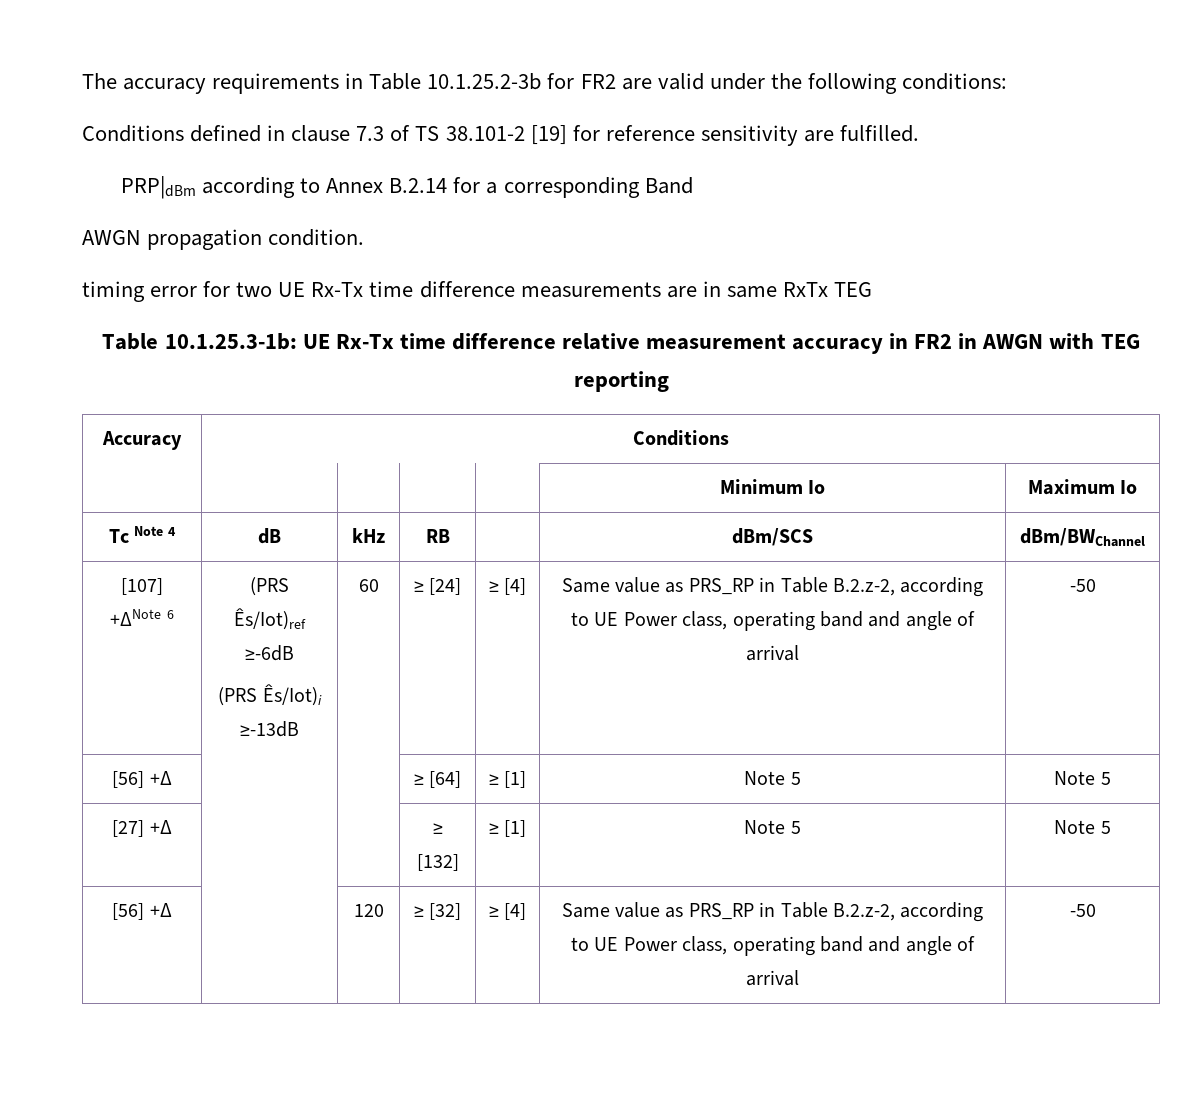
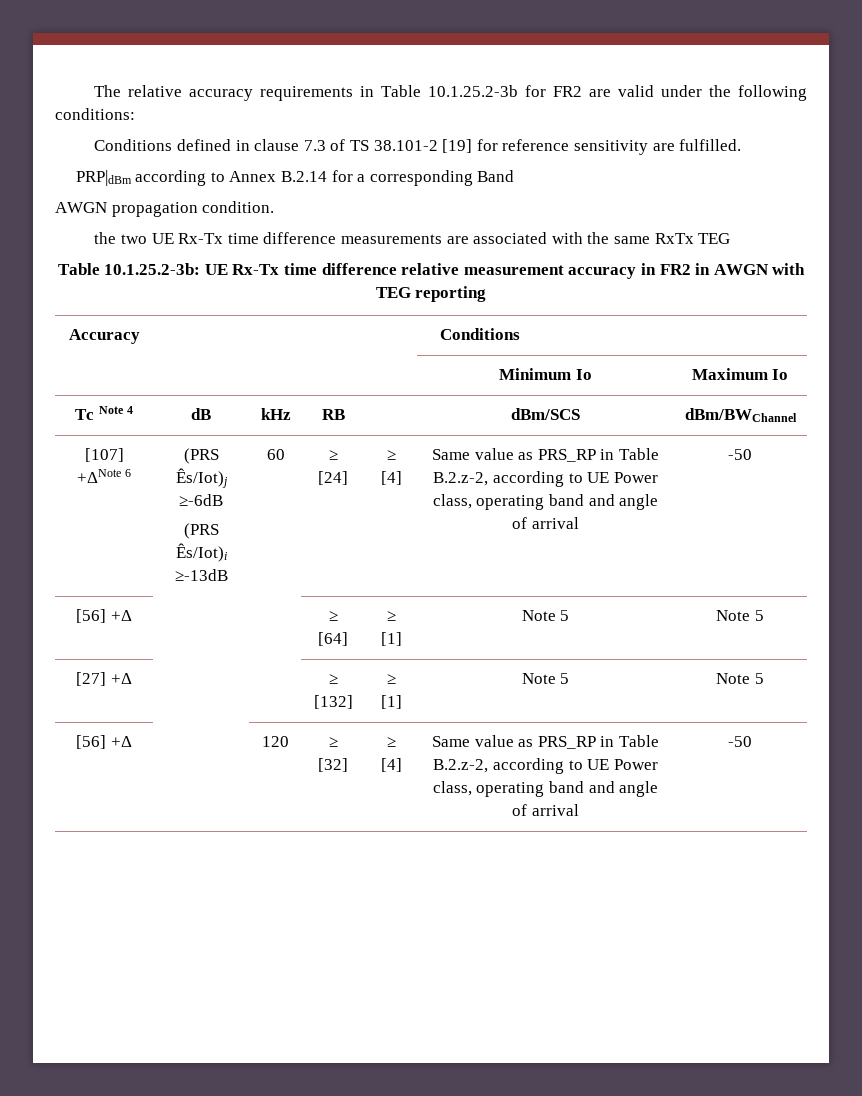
- The accuracy requirements in Table 10.1.25.2-3b for FR2 are valid under the following conditions:
+ The relative accuracy requirements in Table 10.1.25.2-3b for FR2 are valid under the following conditions:
- timing error for two UE Rx-Tx time difference measurements are in same RxTx TEG
+ the two UE Rx-Tx time difference measurements are associated with the same RxTx TEG
- Table 10.1.25.3-1b: UE Rx-Tx time difference relative measurement accuracy in FR2 in AWGN with TEG reporting
+ Table 10.1.25.2-3b: UE Rx-Tx time difference relative measurement accuracy in FR2 in AWGN with TEG reporting
- [107] +ΔNote 6 | (PRS Ês/Iot)ref ≥-6dB
+ [107] +ΔNote 6 | (PRS Ês/Iot)j ≥-6dB

